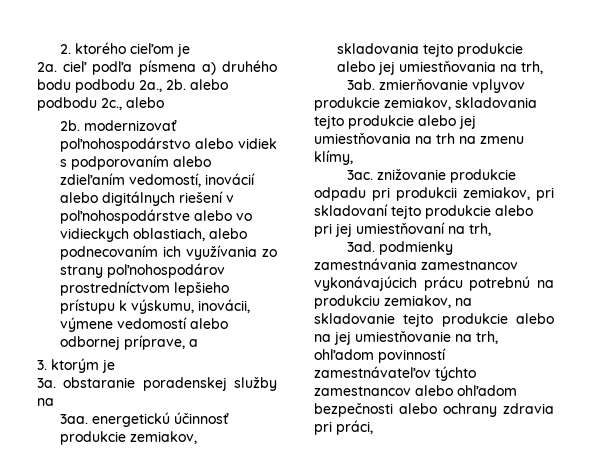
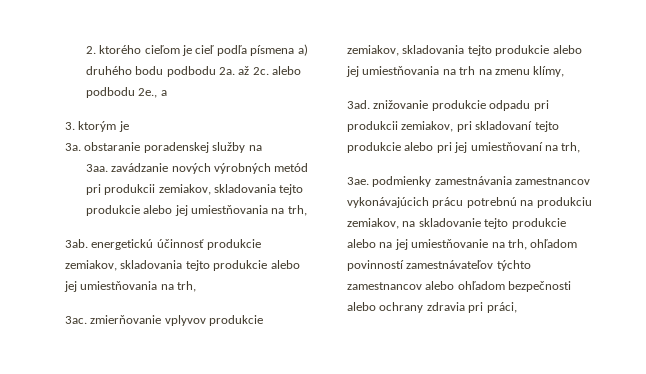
- 2. ktorého cieľom je
- 2a. cieľ podľa písmena a) druhého bodu podbodu 2a., 2b. alebo podbodu 2c., alebo
- 2b. modernizovať poľnohospodárstvo alebo vidiek s podporovaním alebo zdieľaním vedomostí, inovácií alebo digitálnych riešení v poľnohospodárstve alebo vo vidieckych oblastiach, alebo podnecovaním ich využívania zo strany poľnohospodárov prostredníctvom lepšieho prístupu k výskumu, inovácii, výmene vedomostí alebo odbornej príprave, a
+ 2. ktorého cieľom je cieľ podľa písmena a) druhého bodu podbodu 2a. až 2c. alebo podbodu 2e., a
- 3aa. energetickú účinnosť produkcie zemiakov, skladovania tejto produkcie alebo jej umiestňovania na trh,
+ 3aa. zavádzanie nových výrobných metód pri produkcii zemiakov, skladovania tejto produkcie alebo jej umiestňovania na trh,
+ 3ab. energetickú účinnosť produkcie zemiakov, skladovania tejto produkcie alebo jej umiestňovania na trh,
- 3ab. zmierňovanie vplyvov produkcie zemiakov, skladovania tejto produkcie alebo jej umiestňovania na trh na zmenu klímy,
+ 3ac. zmierňovanie vplyvov produkcie zemiakov, skladovania tejto produkcie alebo jej umiestňovania na trh na zmenu klímy,
- 3ac. znižovanie produkcie odpadu pri produkcii zemiakov, pri skladovaní tejto produkcie alebo pri jej umiestňovaní na trh,
+ 3ad. znižovanie produkcie odpadu pri produkcii zemiakov, pri skladovaní tejto produkcie alebo pri jej umiestňovaní na trh,
- 3ad. podmienky zamestnávania zamestnancov vykonávajúcich prácu potrebnú na produkciu zemiakov, na skladovanie tejto produkcie alebo na jej umiestňovanie na trh, ohľadom povinností zamestnávateľov týchto zamestnancov alebo ohľadom bezpečnosti alebo ochrany zdravia pri práci,
+ 3ae. podmienky zamestnávania zamestnancov vykonávajúcich prácu potrebnú na produkciu zemiakov, na skladovanie tejto produkcie alebo na jej umiestňovanie na trh, ohľadom povinností zamestnávateľov týchto zamestnancov alebo ohľadom bezpečnosti alebo ochrany zdravia pri práci,

